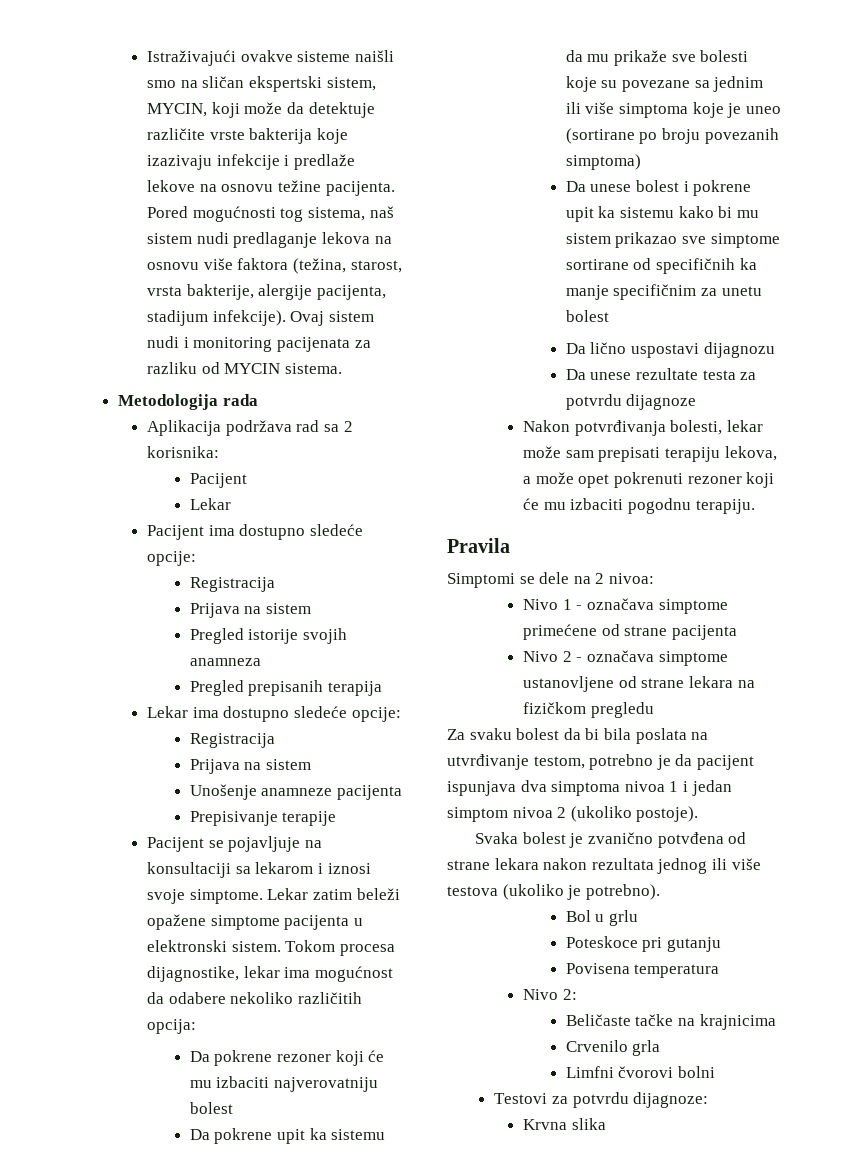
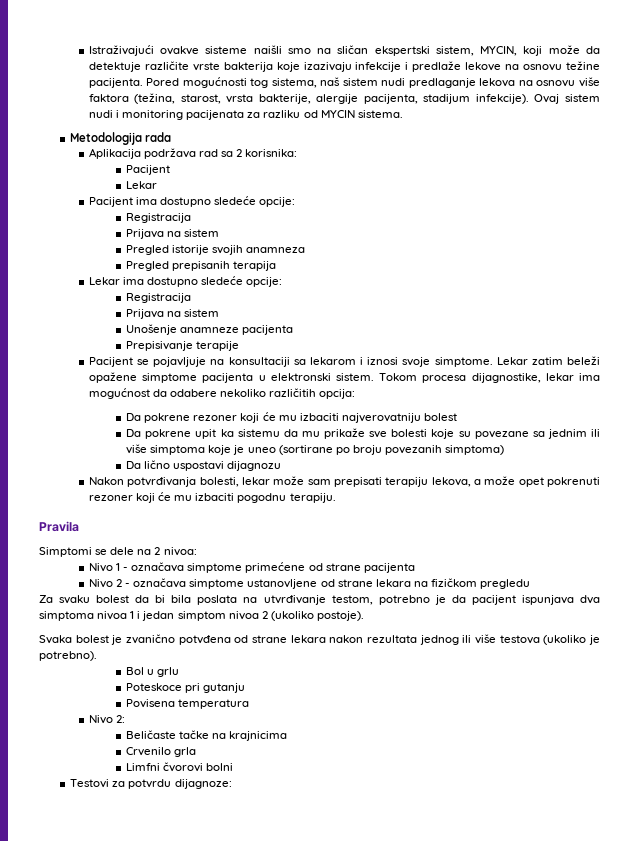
- Da unese bolest i pokrene upit ka sistemu kako bi mu sistem prikazao sve simptome sortirane od specifičnih ka manje specifičnim za unetu bolest
  Da lično uspostavi dijagnozu
- Da unese rezultate testa za potvrdu dijagnoze
- Krvna slika

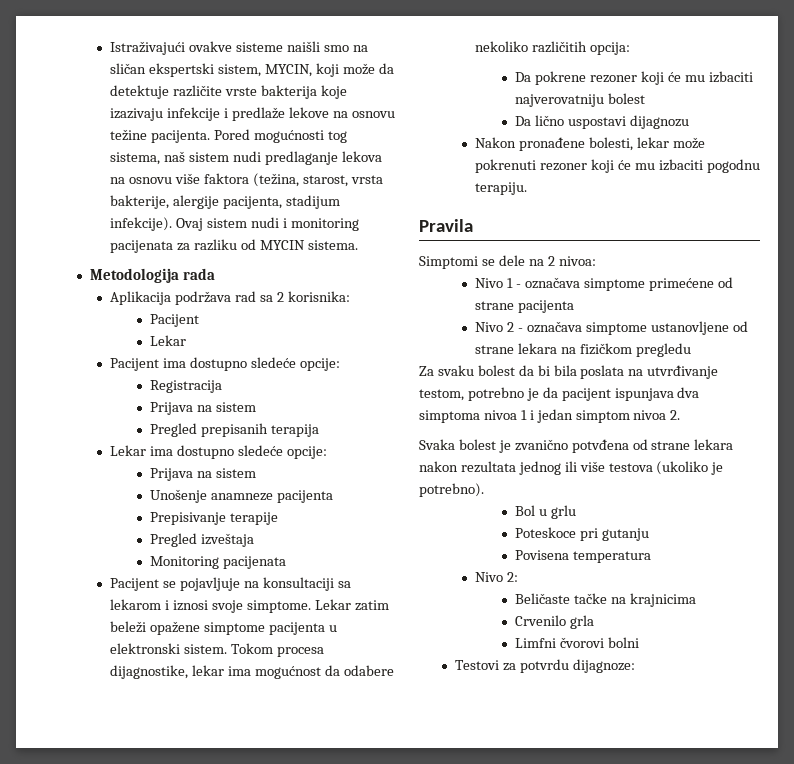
- Pregled istorije svojih anamneza
  Lekar ima dostupno sledeće opcije:
- Registracija
+ Pregled izveštaja
+ Monitoring pacijenata
- Da pokrene upit ka sistemu da mu prikaže sve bolesti koje su povezane sa jednim ili više simptoma koje je uneo (sortirane po broju povezanih simptoma)
- Nakon potvrđivanja bolesti, lekar može sam prepisati terapiju lekova, a može opet pokrenuti rezoner koji će mu izbaciti pogodnu terapiju.
+ Nakon pronađene bolesti, lekar može pokrenuti rezoner koji će mu izbaciti pogodnu terapiju.
- Za svaku bolest da bi bila poslata na utvrđivanje testom, potrebno je da pacijent ispunjava dva simptoma nivoa 1 i jedan simptom nivoa 2 (ukoliko postoje).
+ Za svaku bolest da bi bila poslata na utvrđivanje testom, potrebno je da pacijent ispunjava dva simptoma nivoa 1 i jedan simptom nivoa 2.

